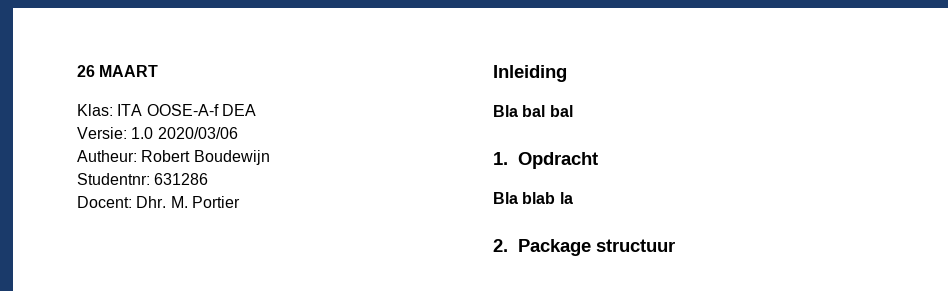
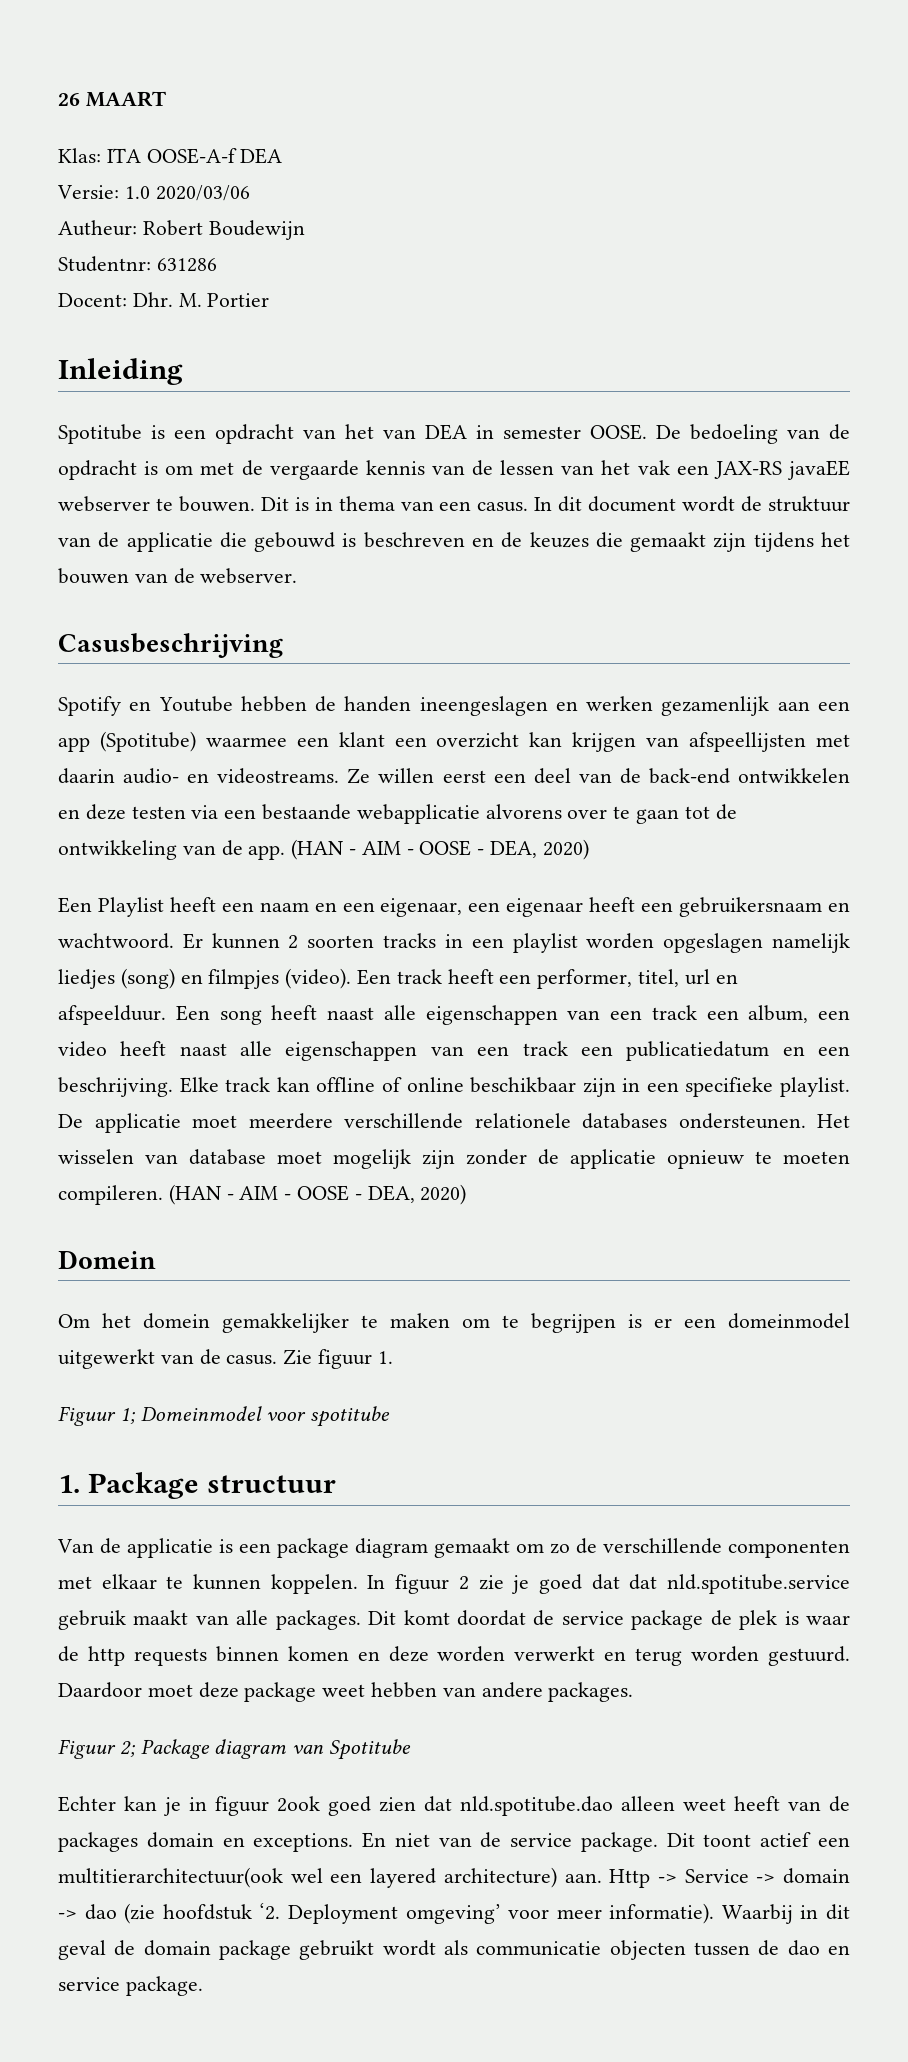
- Bla bal bal
- 1. Opdracht
- Bla blab la
- 2. Package structuur
+ Spotitube is een opdracht van het van DEA in semester OOSE. De bedoeling van de opdracht is om met de vergaarde kennis van de lessen van het vak een JAX-RS javaEE webserver te bouwen. Dit is in thema van een casus. In dit document wordt de struktuur van de applicatie die gebouwd is beschreven en de keuzes die gemaakt zijn tijdens het bouwen van de webserver.
+ Casusbeschrijving
+ Spotify en Youtube hebben de handen ineengeslagen en werken gezamenlijk aan een app (Spotitube) waarmee een klant een overzicht kan krijgen van afspeellijsten met daarin audio- en videostreams. Ze willen eerst een deel van de back-end ontwikkelen en deze testen via een bestaande webapplicatie alvorens over te gaan tot de ontwikkeling van de app. (HAN - AIM - OOSE - DEA, 2020)
+ Een Playlist heeft een naam en een eigenaar, een eigenaar heeft een gebruikersnaam en wachtwoord. Er kunnen 2 soorten tracks in een playlist worden opgeslagen namelijk liedjes (song) en filmpjes (video). Een track heeft een performer, titel, url en afspeelduur. Een song heeft naast alle eigenschappen van een track een album, een video heeft naast alle eigenschappen van een track een publicatiedatum en een beschrijving. Elke track kan offline of online beschikbaar zijn in een specifieke playlist. De applicatie moet meerdere verschillende relationele databases ondersteunen. Het wisselen van database moet mogelijk zijn zonder de applicatie opnieuw te moeten compileren. (HAN - AIM - OOSE - DEA, 2020)
+ Domein
+ Om het domein gemakkelijker te maken om te begrijpen is er een domeinmodel uitgewerkt van de casus. Zie figuur 1.
+ Figuur 1; Domeinmodel voor spotitube
+ 1. Package structuur
+ Van de applicatie is een package diagram gemaakt om zo de verschillende componenten met elkaar te kunnen koppelen. In figuur 2 zie je goed dat dat nld.spotitube.service gebruik maakt van alle packages. Dit komt doordat de service package de plek is waar de http requests binnen komen en deze worden verwerkt en terug worden gestuurd. Daardoor moet deze package weet hebben van andere packages.
+ Figuur 2; Package diagram van Spotitube
+ Echter kan je in figuur 2ook goed zien dat nld.spotitube.dao alleen weet heeft van de packages domain en exceptions. En niet van de service package. Dit toont actief een multitierarchitectuur(ook wel een layered architecture) aan. Http -> Service -> domain -> dao (zie hoofdstuk ‘2. Deployment omgeving’ voor meer informatie). Waarbij in dit geval de domain package gebruikt wordt als communicatie objecten tussen de dao en service package.

